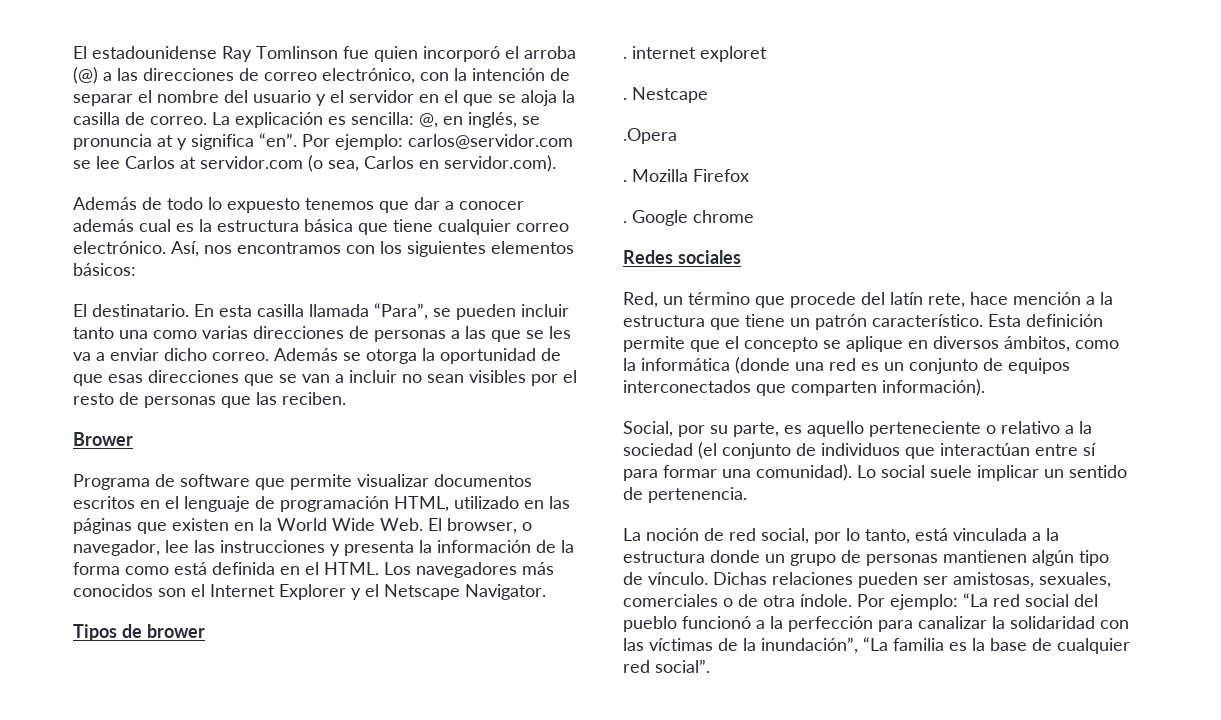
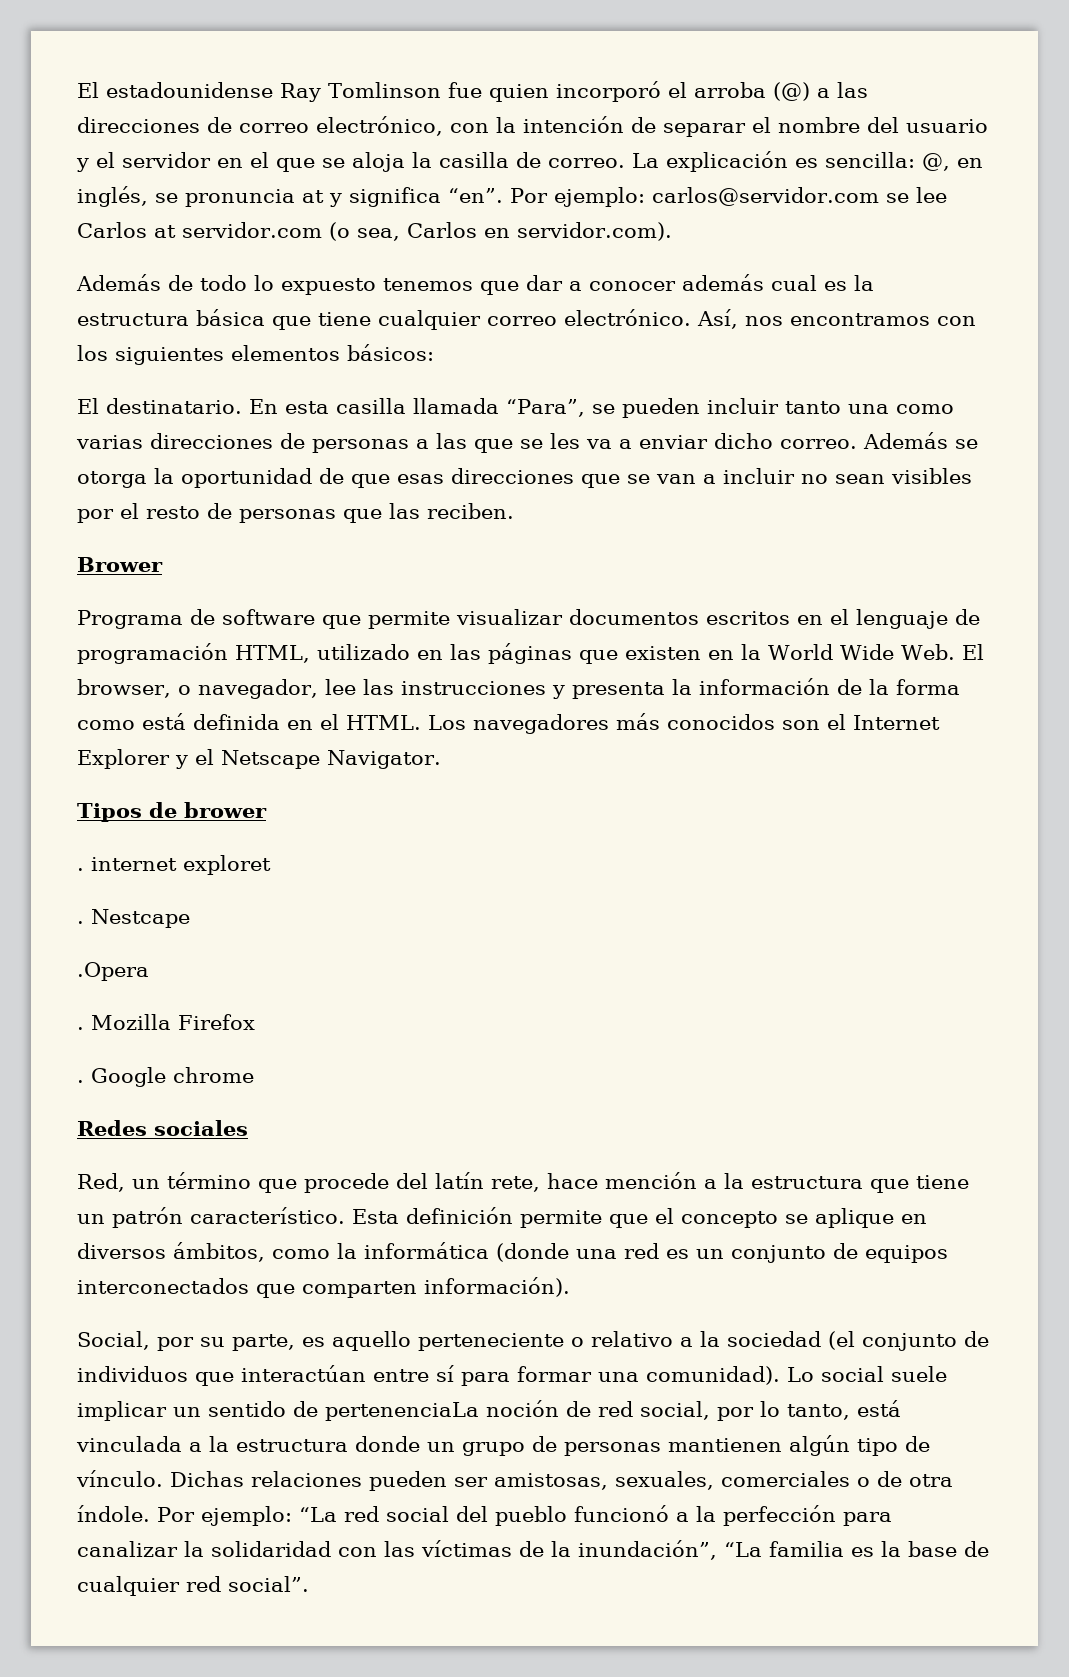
- Lo social suele implicar un sentido de pertenencia.
- La noción de red social, por lo tanto, está vinculada a la estructura donde un grupo de personas mantienen algún tipo de vínculo.
+ Lo social suele implicar un sentido de pertenenciaLa noción de red social, por lo tanto, está vinculada a la estructura donde un grupo de personas mantienen algún tipo de vínculo.

